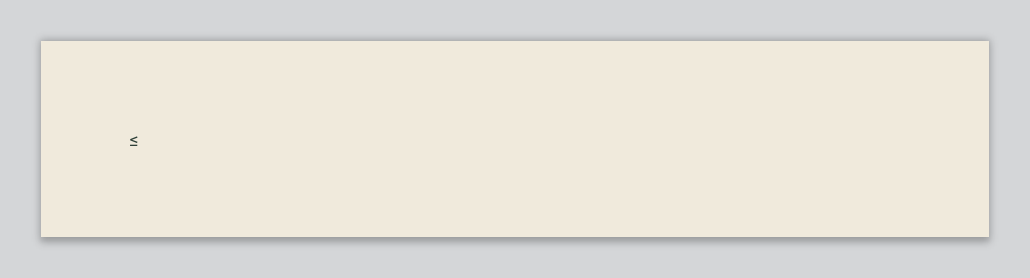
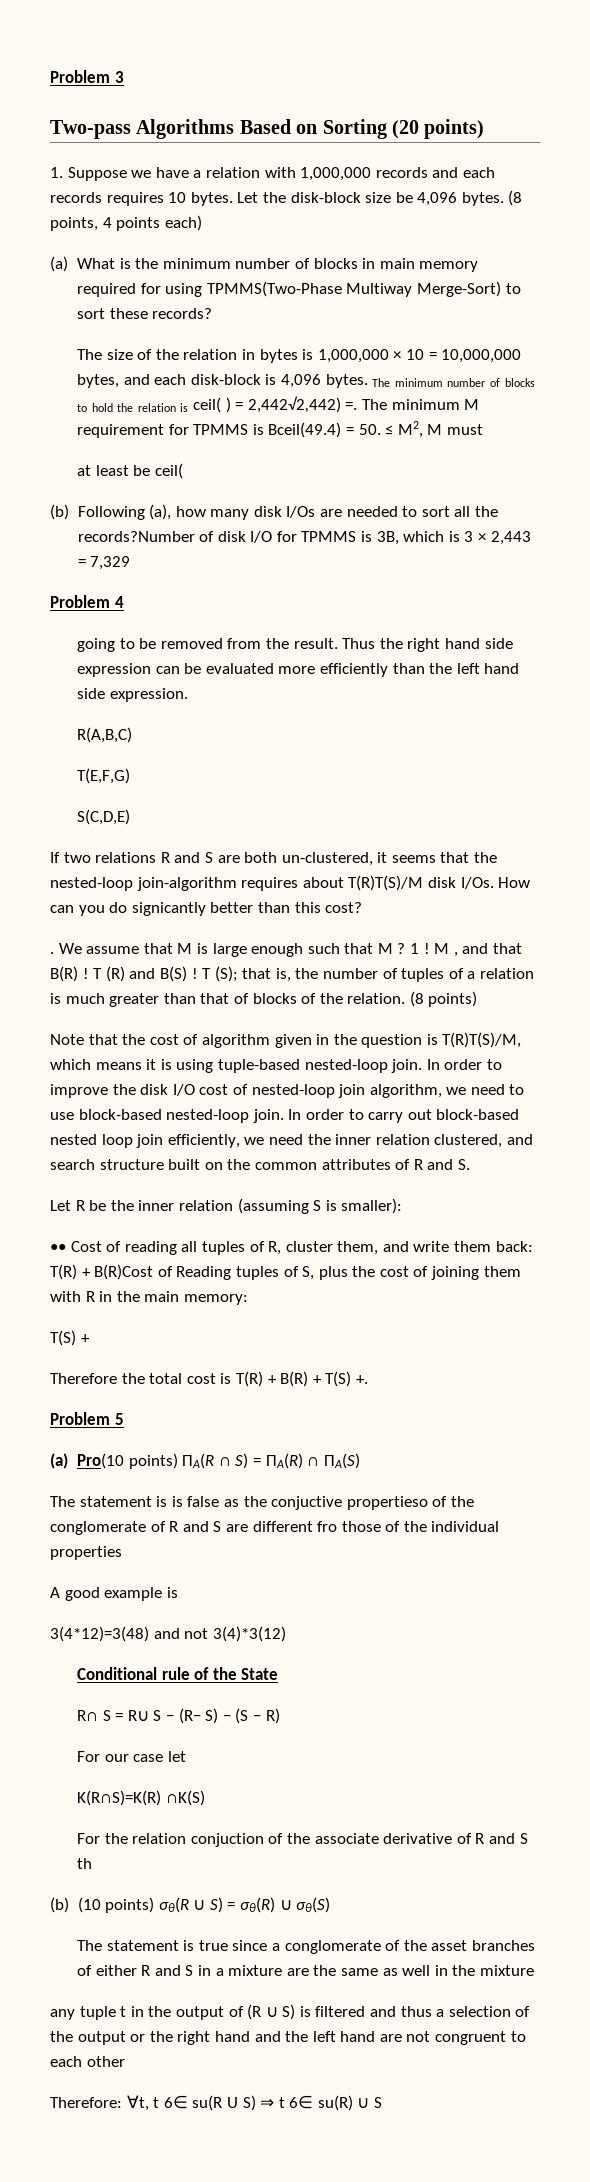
- ≤
+ Problem 3
+ Two-pass Algorithms Based on Sorting (20 points)
+ 1. Suppose we have a relation with 1,000,000 records and each records requires 10 bytes. Let the disk-block size be 4,096 bytes. (8 points, 4 points each)
+ (a) What is the minimum number of blocks in main memory required for using TPMMS(Two-Phase Multiway Merge-Sort) to sort these records?
+ The size of the relation in bytes is 1,000,000 × 10 = 10,000,000 bytes, and each disk-block is 4,096 bytes. The minimum number of blocks to hold the relation is ceil( ) = 2,442√2,442) =. The minimum M requirement for TPMMS is Bceil(49.4) = 50. ≤ M2, M must
+ at least be ceil(
+ (b) Following (a), how many disk I/Os are needed to sort all the records?Number of disk I/O for TPMMS is 3B, which is 3 × 2,443 = 7,329
+ Problem 4
+ going to be removed from the result. Thus the right hand side expression can be evaluated more efficiently than the left hand side expression.
+ R(A,B,C)
+ T(E,F,G)
+ S(C,D,E)
+ If two relations R and S are both un-clustered, it seems that the nested-loop join-algorithm requires about T(R)T(S)/M disk I/Os. How can you do signicantly better than this cost?
+ . We assume that M is large enough such that M ? 1 ! M , and that B(R) ! T (R) and B(S) ! T (S); that is, the number of tuples of a relation is much greater than that of blocks of the relation. (8 points)
+ Note that the cost of algorithm given in the question is T(R)T(S)/M, which means it is using tuple-based nested-loop join. In order to improve the disk I/O cost of nested-loop join algorithm, we need to use block-based nested-loop join. In order to carry out block-based nested loop join efficiently, we need the inner relation clustered, and search structure built on the common attributes of R and S.
+ Let R be the inner relation (assuming S is smaller):
+ •• Cost of reading all tuples of R, cluster them, and write them back: T(R) + B(R)Cost of Reading tuples of S, plus the cost of joining them with R in the main memory:
+ T(S) +
+ Therefore the total cost is T(R) + B(R) + T(S) +.
+ Problem 5
+ (a) Pro(10 points) ΠA(R ∩ S) = ΠA(R) ∩ ΠA(S)
+ The statement is is false as the conjuctive propertieso of the conglomerate of R and S are different fro those of the individual properties
+ A good example is
+ 3(4*12)=3(48) and not 3(4)*3(12)
+ Conditional rule of the State
+ R∩ S = R∪ S − (R− S) − (S − R)
+ For our case let
+ K(R∩S)=K(R) ∩K(S)
+ For the relation conjuction of the associate derivative of R and S th
+ (b) (10 points) σθ(R ∪ S) = σθ(R) ∪ σθ(S)
+ The statement is true since a conglomerate of the asset branches of either R and S in a mixture are the same as well in the mixture
+ any tuple t in the output of (R ∪ S) is filtered and thus a selection of the output or the right hand and the left hand are not congruent to each other
+ Therefore: ∀t, t 6∈ su(R U S) ⇒ t 6∈ su(R) ∪ S

